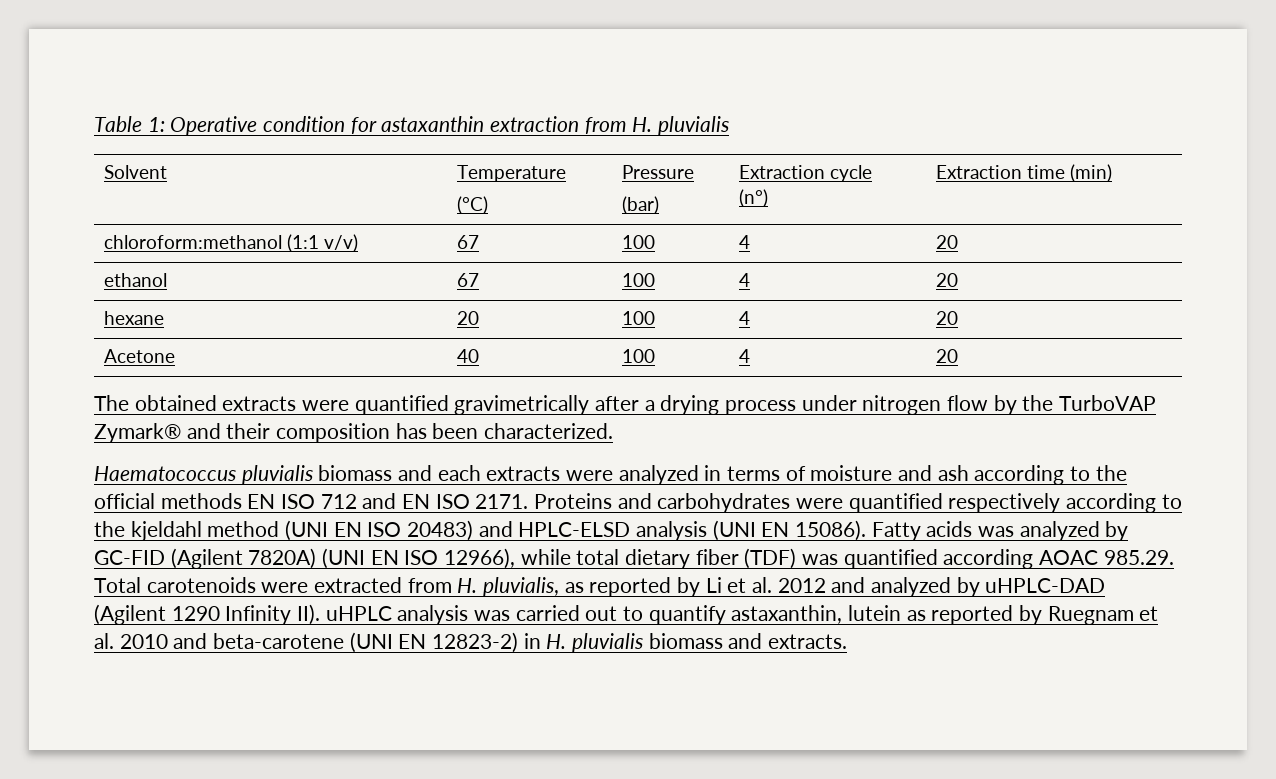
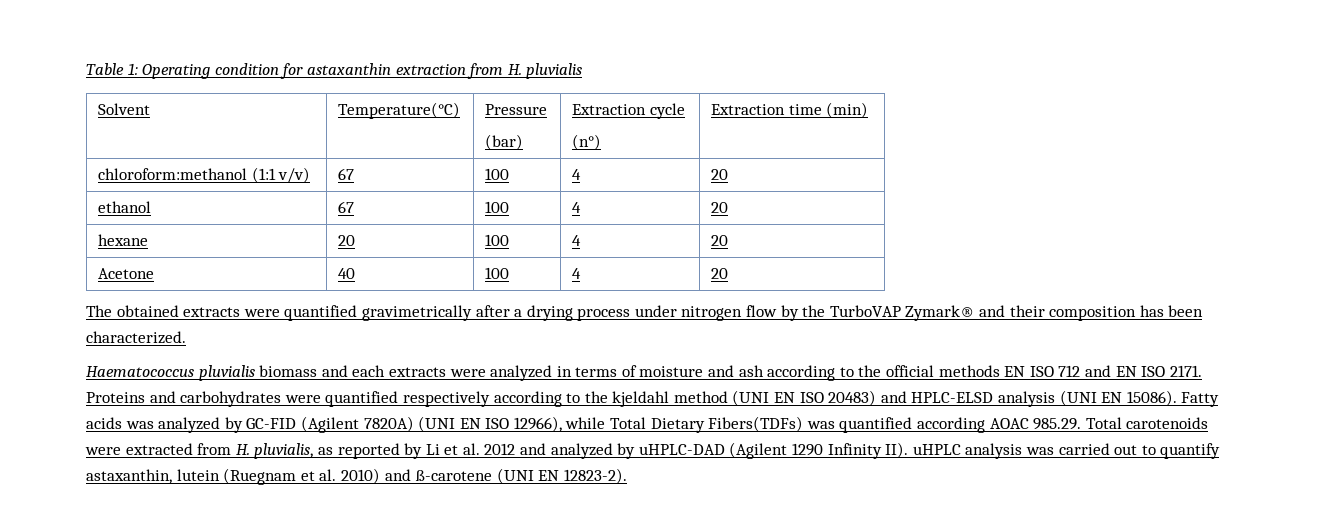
- Table 1: Operative condition for astaxanthin extraction from H. pluvialis
+ Table 1: Operating condition for astaxanthin extraction from H. pluvialis
- Solvent | Temperature
- (°C) | Pressure
+ Solvent | Temperature(°C) | Pressure
- Fatty acids was analyzed by GC-FID (Agilent 7820A) (UNI EN ISO 12966), while total dietary fiber (TDF) was quantified according AOAC 985.29. Total carotenoids were extracted from H. pluvialis, as reported by Li et al. 2012 and analyzed by uHPLC-DAD (Agilent 1290 Infinity II). uHPLC analysis was carried out to quantify astaxanthin, lutein as reported by Ruegnam et al. 2010 and beta-carotene (UNI EN 12823-2) in H. pluvialis biomass and extracts.
+ Fatty acids was analyzed by GC-FID (Agilent 7820A) (UNI EN ISO 12966), while Total Dietary Fibers(TDFs) was quantified according AOAC 985.29. Total carotenoids were extracted from H. pluvialis, as reported by Li et al. 2012 and analyzed by uHPLC-DAD (Agilent 1290 Infinity II). uHPLC analysis was carried out to quantify astaxanthin, lutein (Ruegnam et al. 2010) and ß-carotene (UNI EN 12823-2).

